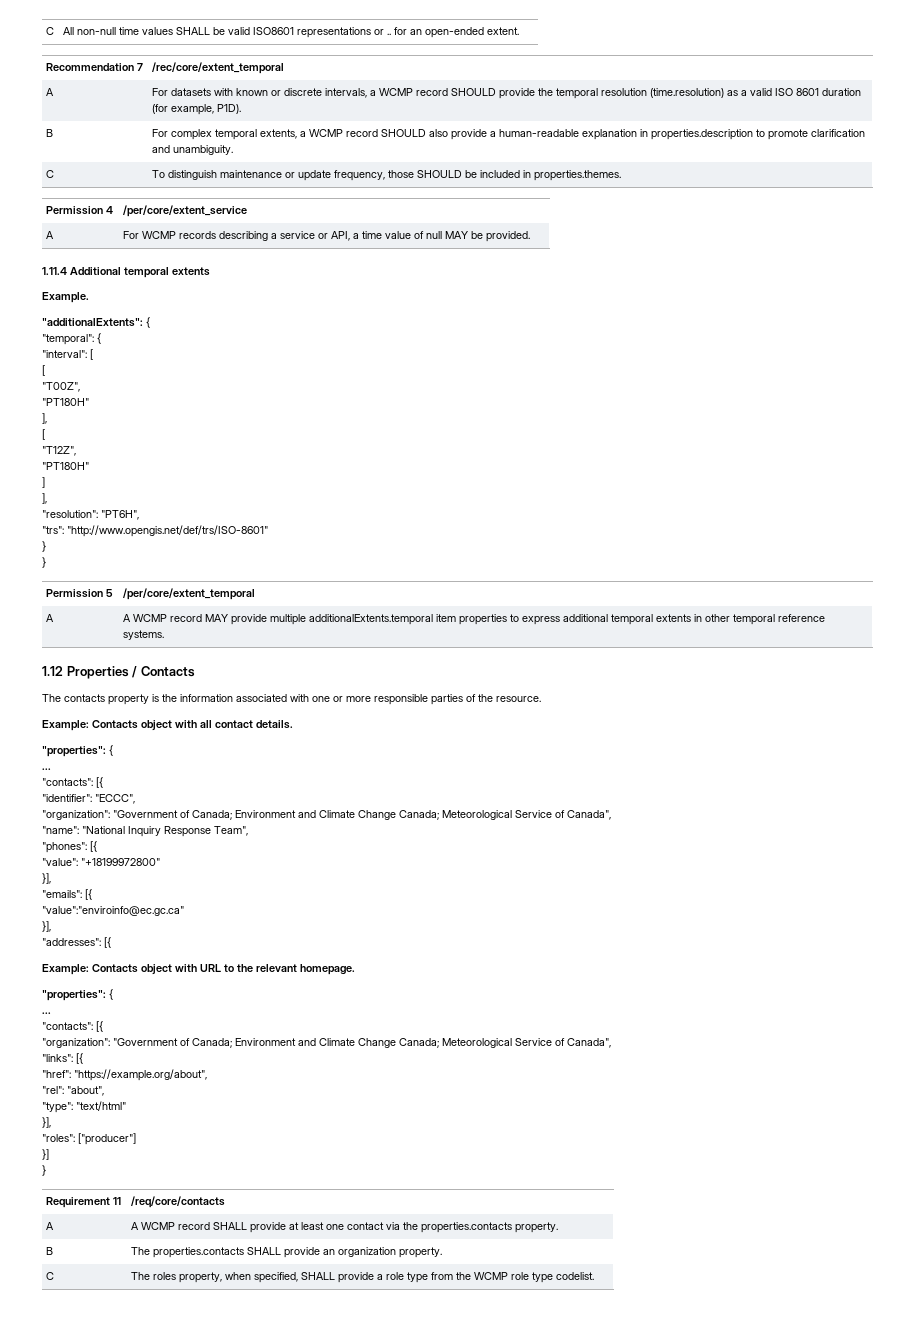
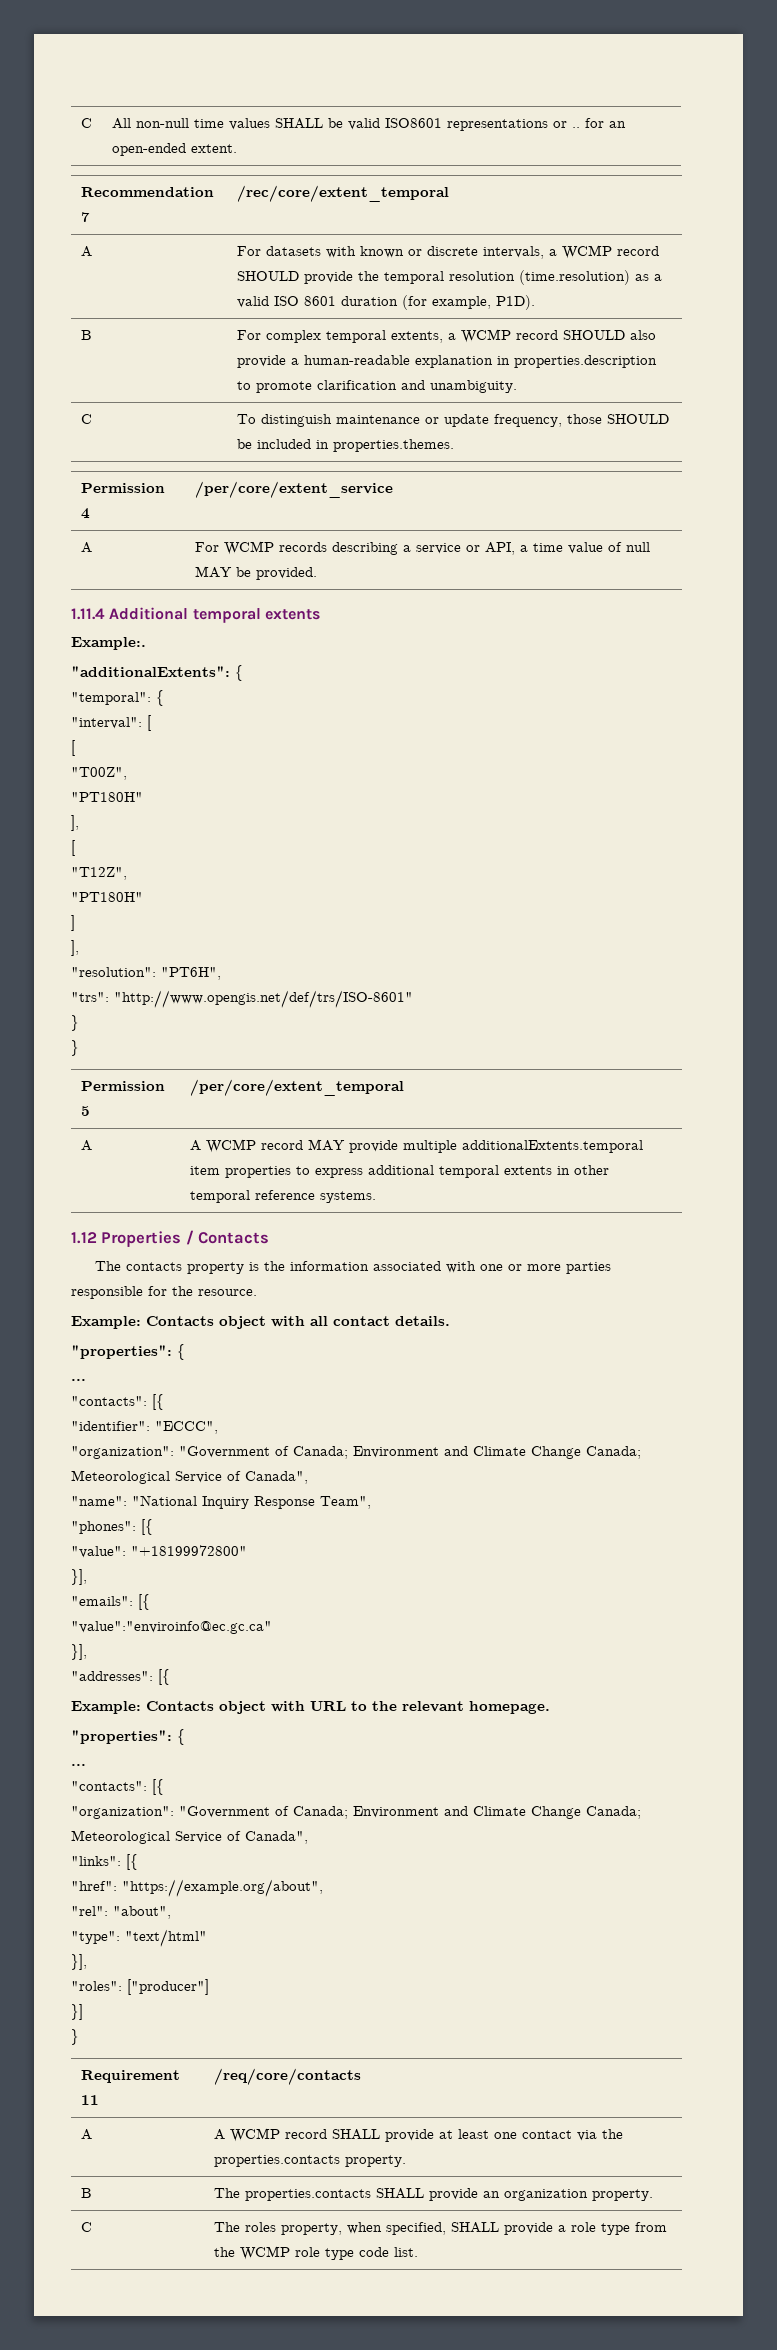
- Example.
+ Example:.
- The contacts property is the information associated with one or more responsible parties of the resource.
+ The contacts property is the information associated with one or more parties responsible for the resource.
- C | The roles property, when specified, SHALL provide a role type from the WCMP role type codelist.
+ C | The roles property, when specified, SHALL provide a role type from the WCMP role type code list.

